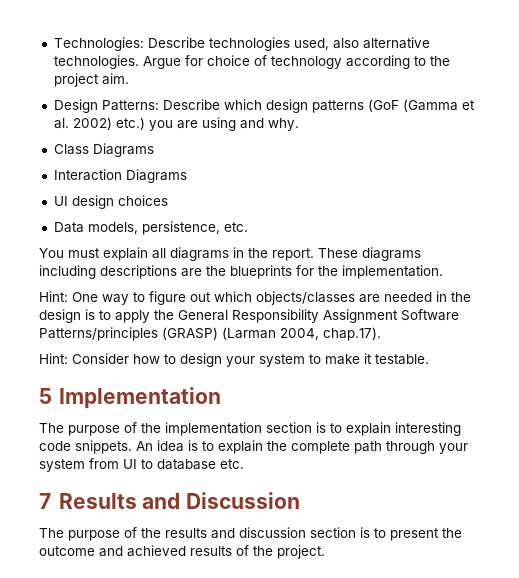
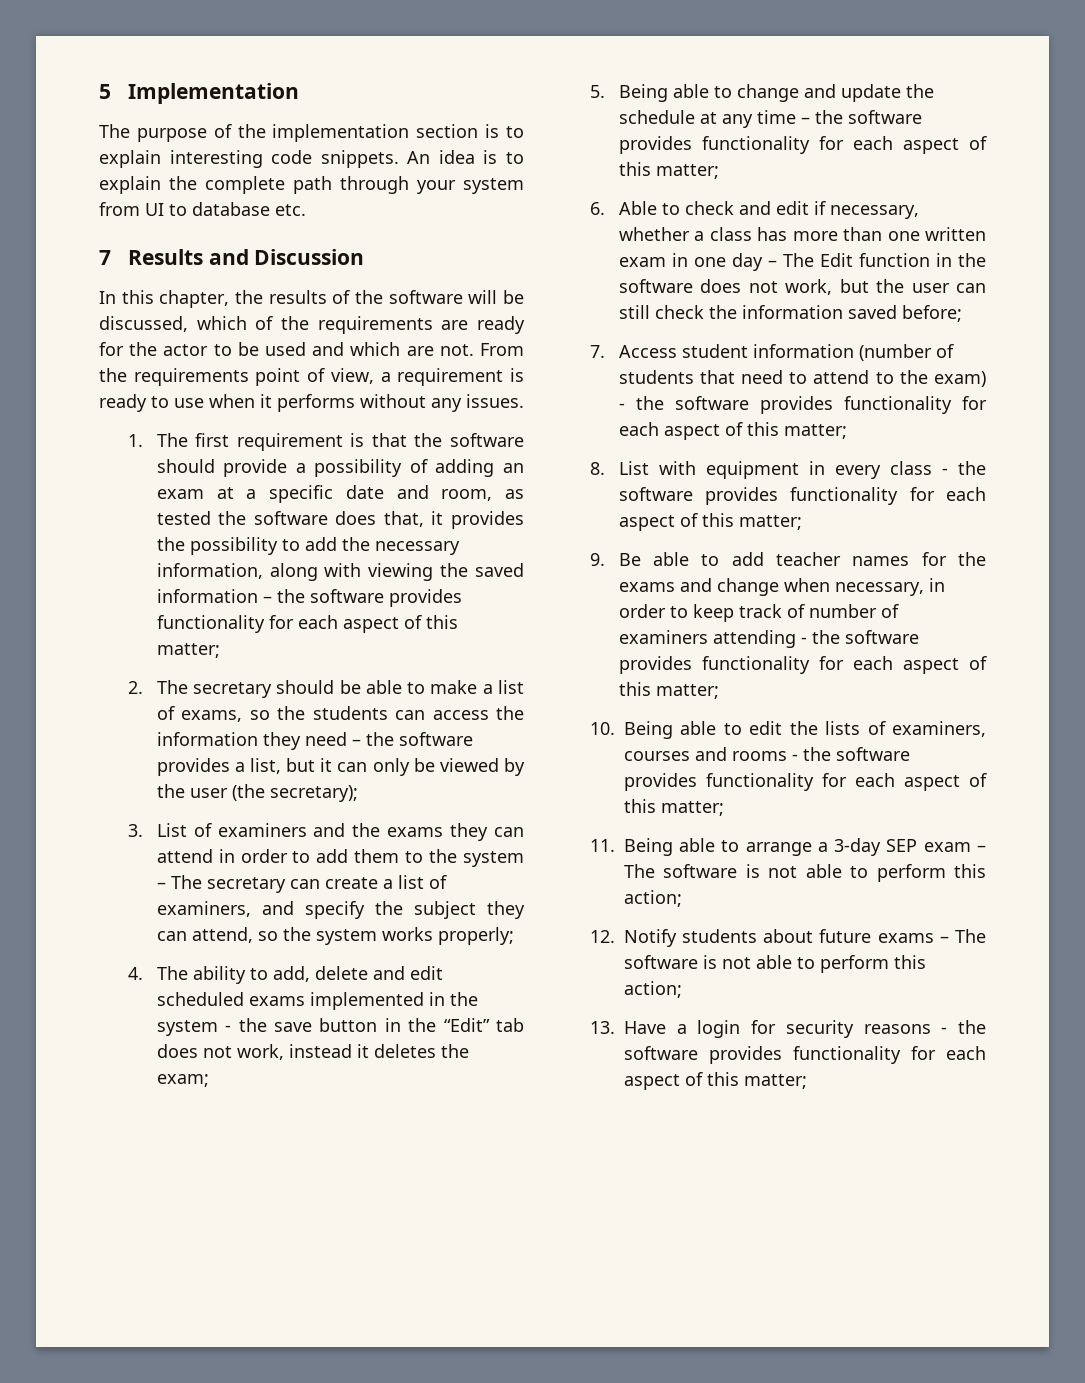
- Technologies: Describe technologies used, also alternative technologies. Argue for choice of technology according to the project aim.
- Design Patterns: Describe which design patterns (GoF (Gamma et al. 2002) etc.) you are using and why.
- Class Diagrams
- Interaction Diagrams
- UI design choices
- Data models, persistence, etc.
- You must explain all diagrams in the report. These diagrams including descriptions are the blueprints for the implementation.
- Hint: One way to figure out which objects/classes are needed in the design is to apply the General Responsibility Assignment Software Patterns/principles (GRASP) (Larman 2004, chap.17).
- Hint: Consider how to design your system to make it testable.
- The purpose of the results and discussion section is to present the outcome and achieved results of the project.
+ In this chapter, the results of the software will be discussed, which of the requirements are ready for the actor to be used and which are not. From the requirements point of view, a requirement is ready to use when it performs without any issues.
+ 1. The first requirement is that the software should provide a possibility of adding an exam at a specific date and room, as tested the software does that, it provides the possibility to add the necessary information, along with viewing the saved information – the software provides functionality for each aspect of this matter;
+ 2. The secretary should be able to make a list of exams, so the students can access the information they need – the software provides a list, but it can only be viewed by the user (the secretary);
+ 3. List of examiners and the exams they can attend in order to add them to the system – The secretary can create a list of examiners, and specify the subject they can attend, so the system works properly;
+ 4. The ability to add, delete and edit scheduled exams implemented in the system - the save button in the “Edit” tab does not work, instead it deletes the exam;
+ 5. Being able to change and update the schedule at any time – the software provides functionality for each aspect of this matter;
+ 6. Able to check and edit if necessary, whether a class has more than one written exam in one day – The Edit function in the software does not work, but the user can still check the information saved before;
+ 7. Access student information (number of students that need to attend to the exam) - the software provides functionality for each aspect of this matter;
+ 8. List with equipment in every class - the software provides functionality for each aspect of this matter;
+ 9. Be able to add teacher names for the exams and change when necessary, in order to keep track of number of examiners attending - the software provides functionality for each aspect of this matter;
+ 10. Being able to edit the lists of examiners, courses and rooms - the software provides functionality for each aspect of this matter;
+ 11. Being able to arrange a 3-day SEP exam – The software is not able to perform this action;
+ 12. Notify students about future exams – The software is not able to perform this action;
+ 13. Have a login for security reasons - the software provides functionality for each aspect of this matter;

